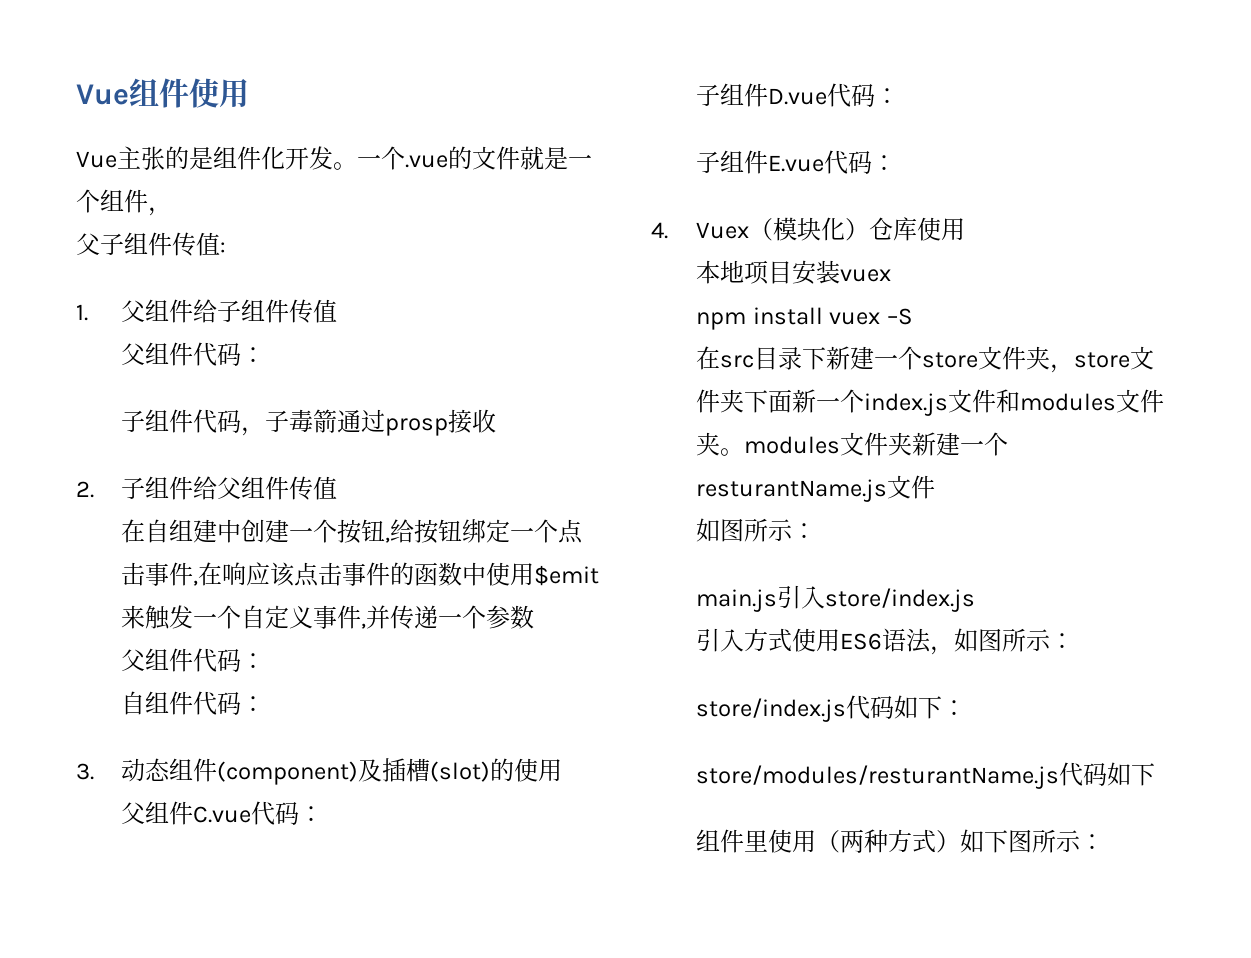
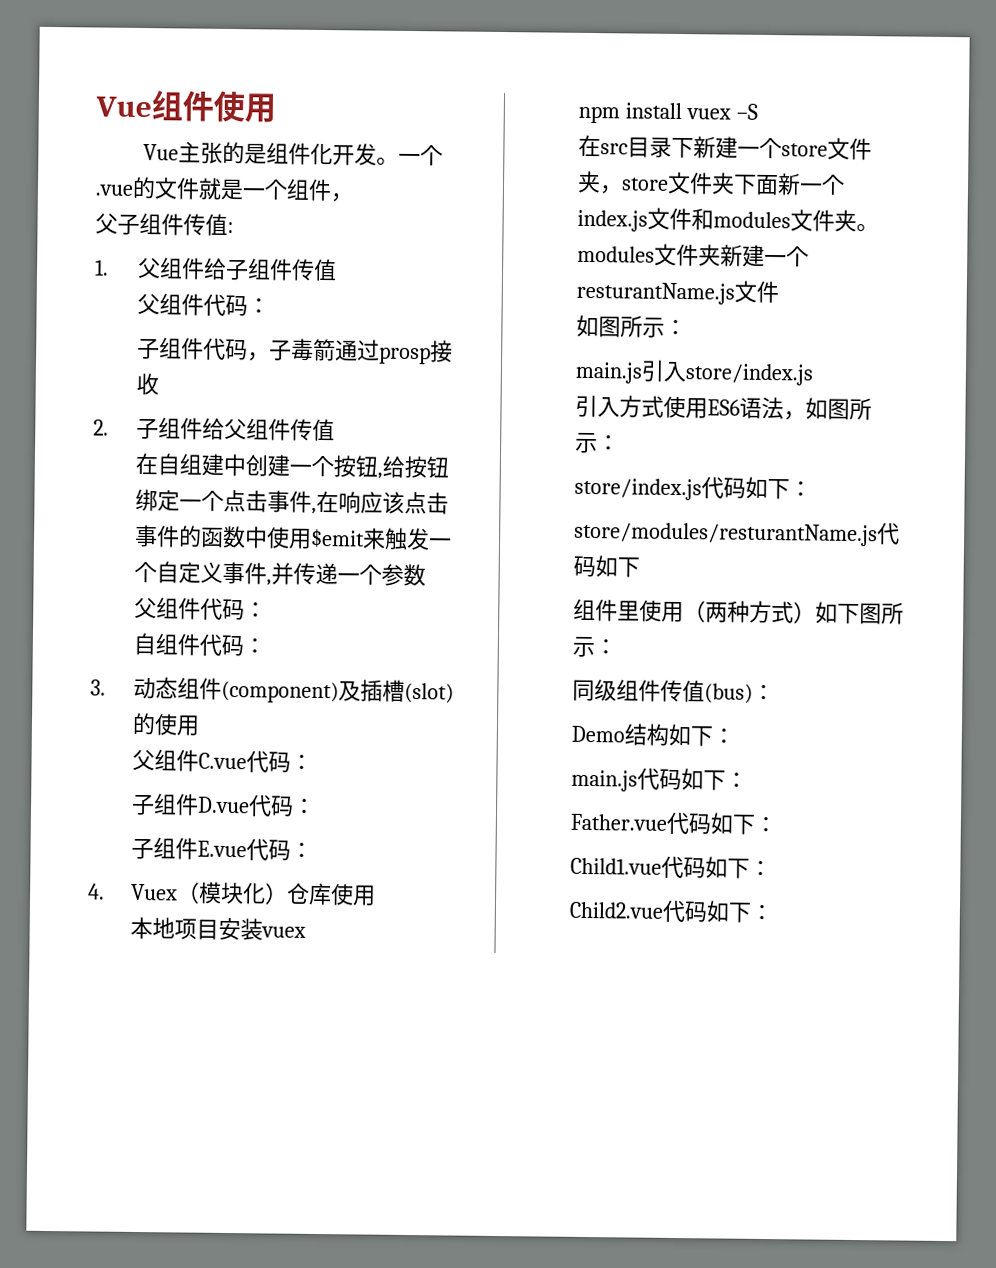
+ 同级组件传值(bus)：
+ Demo结构如下：
+ main.js代码如下：
+ Father.vue代码如下：
+ Child1.vue代码如下：
+ Child2.vue代码如下：

